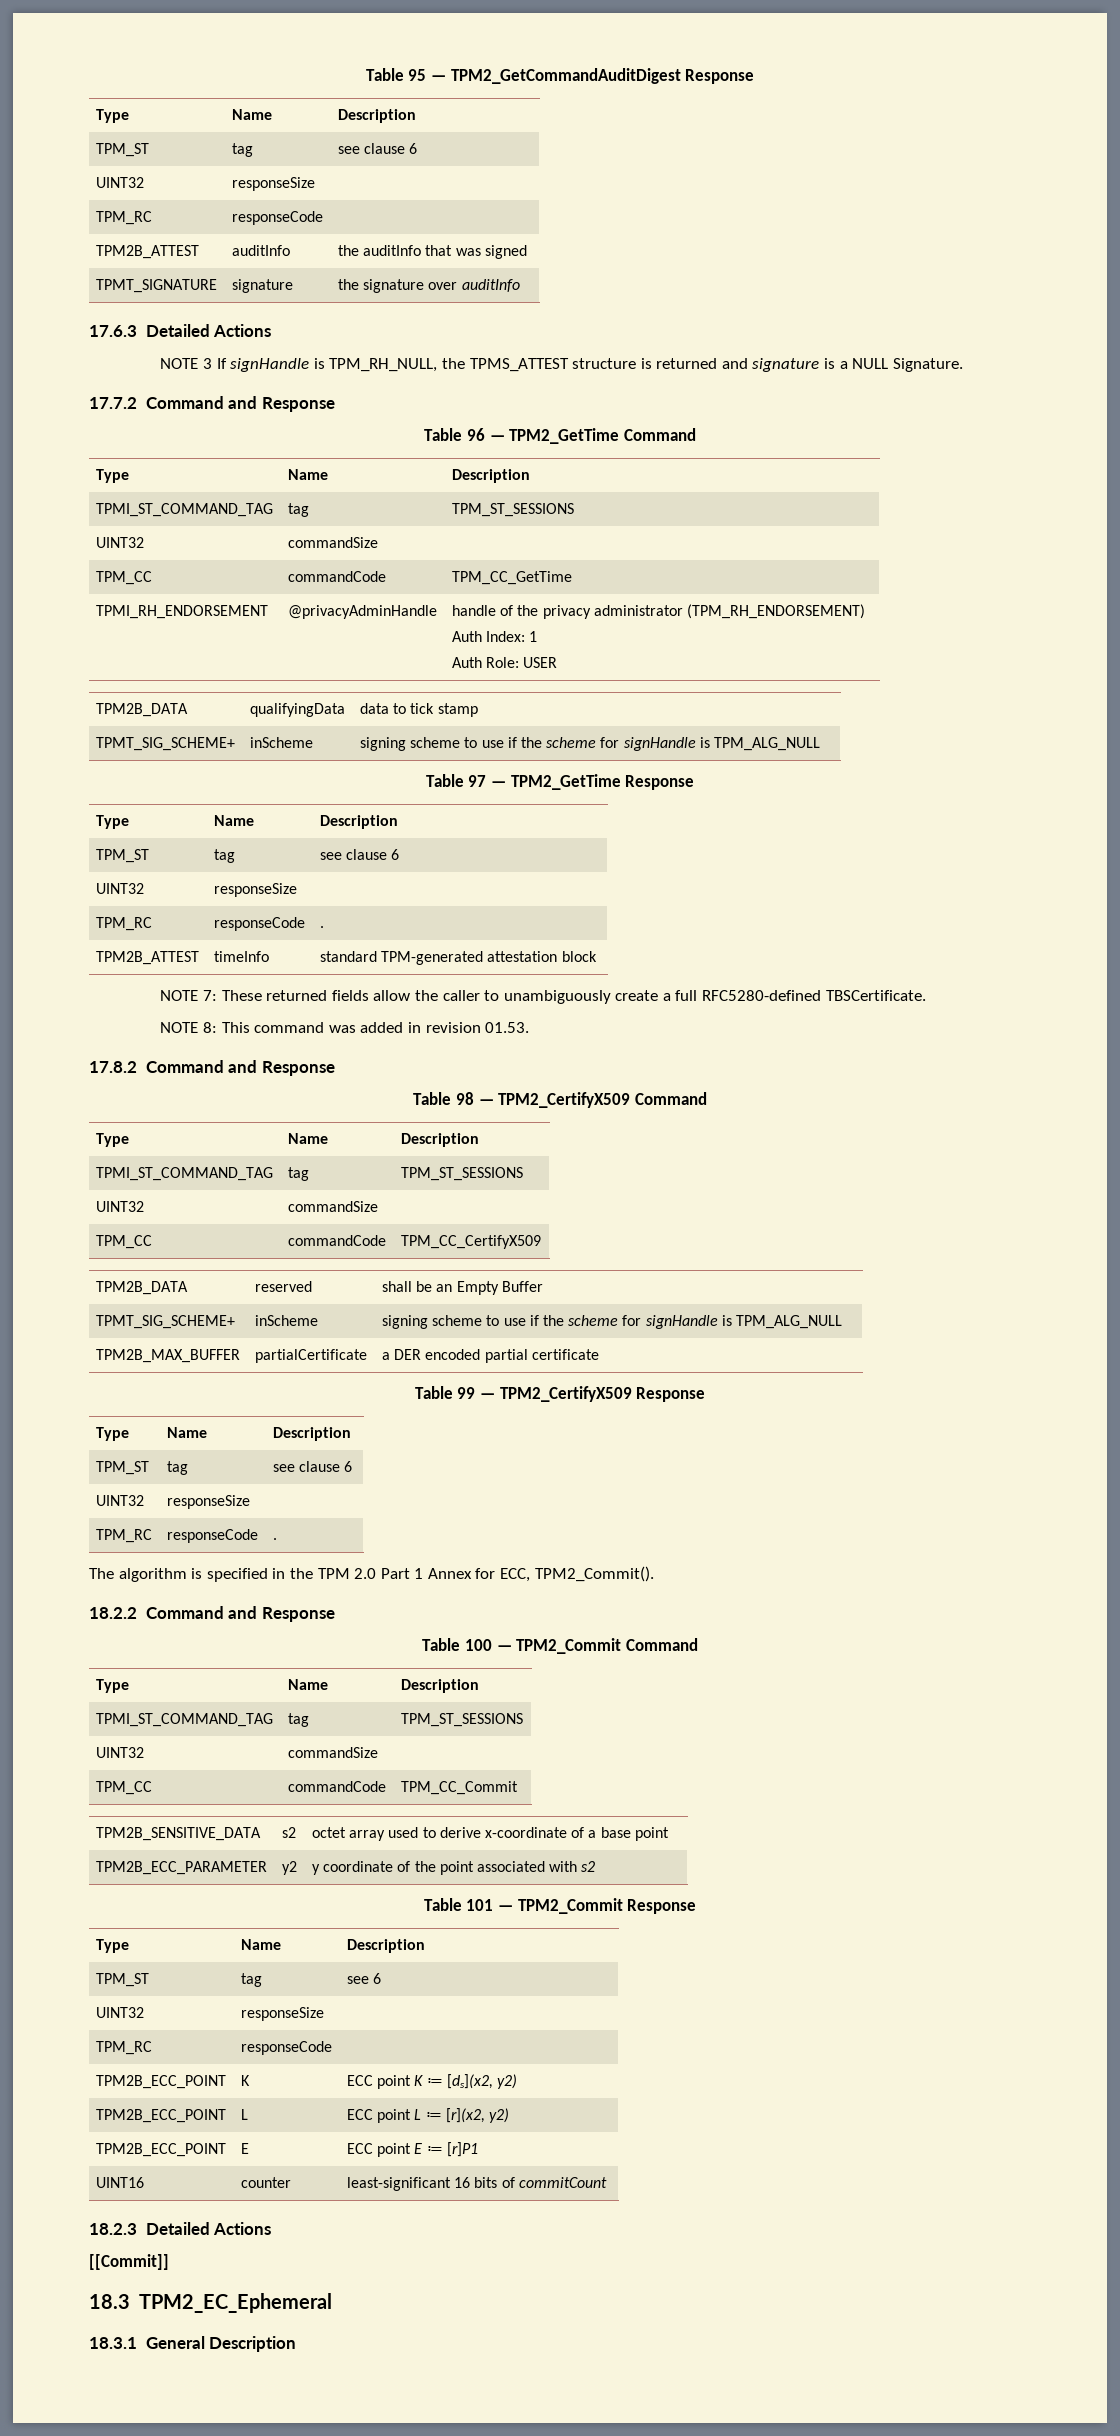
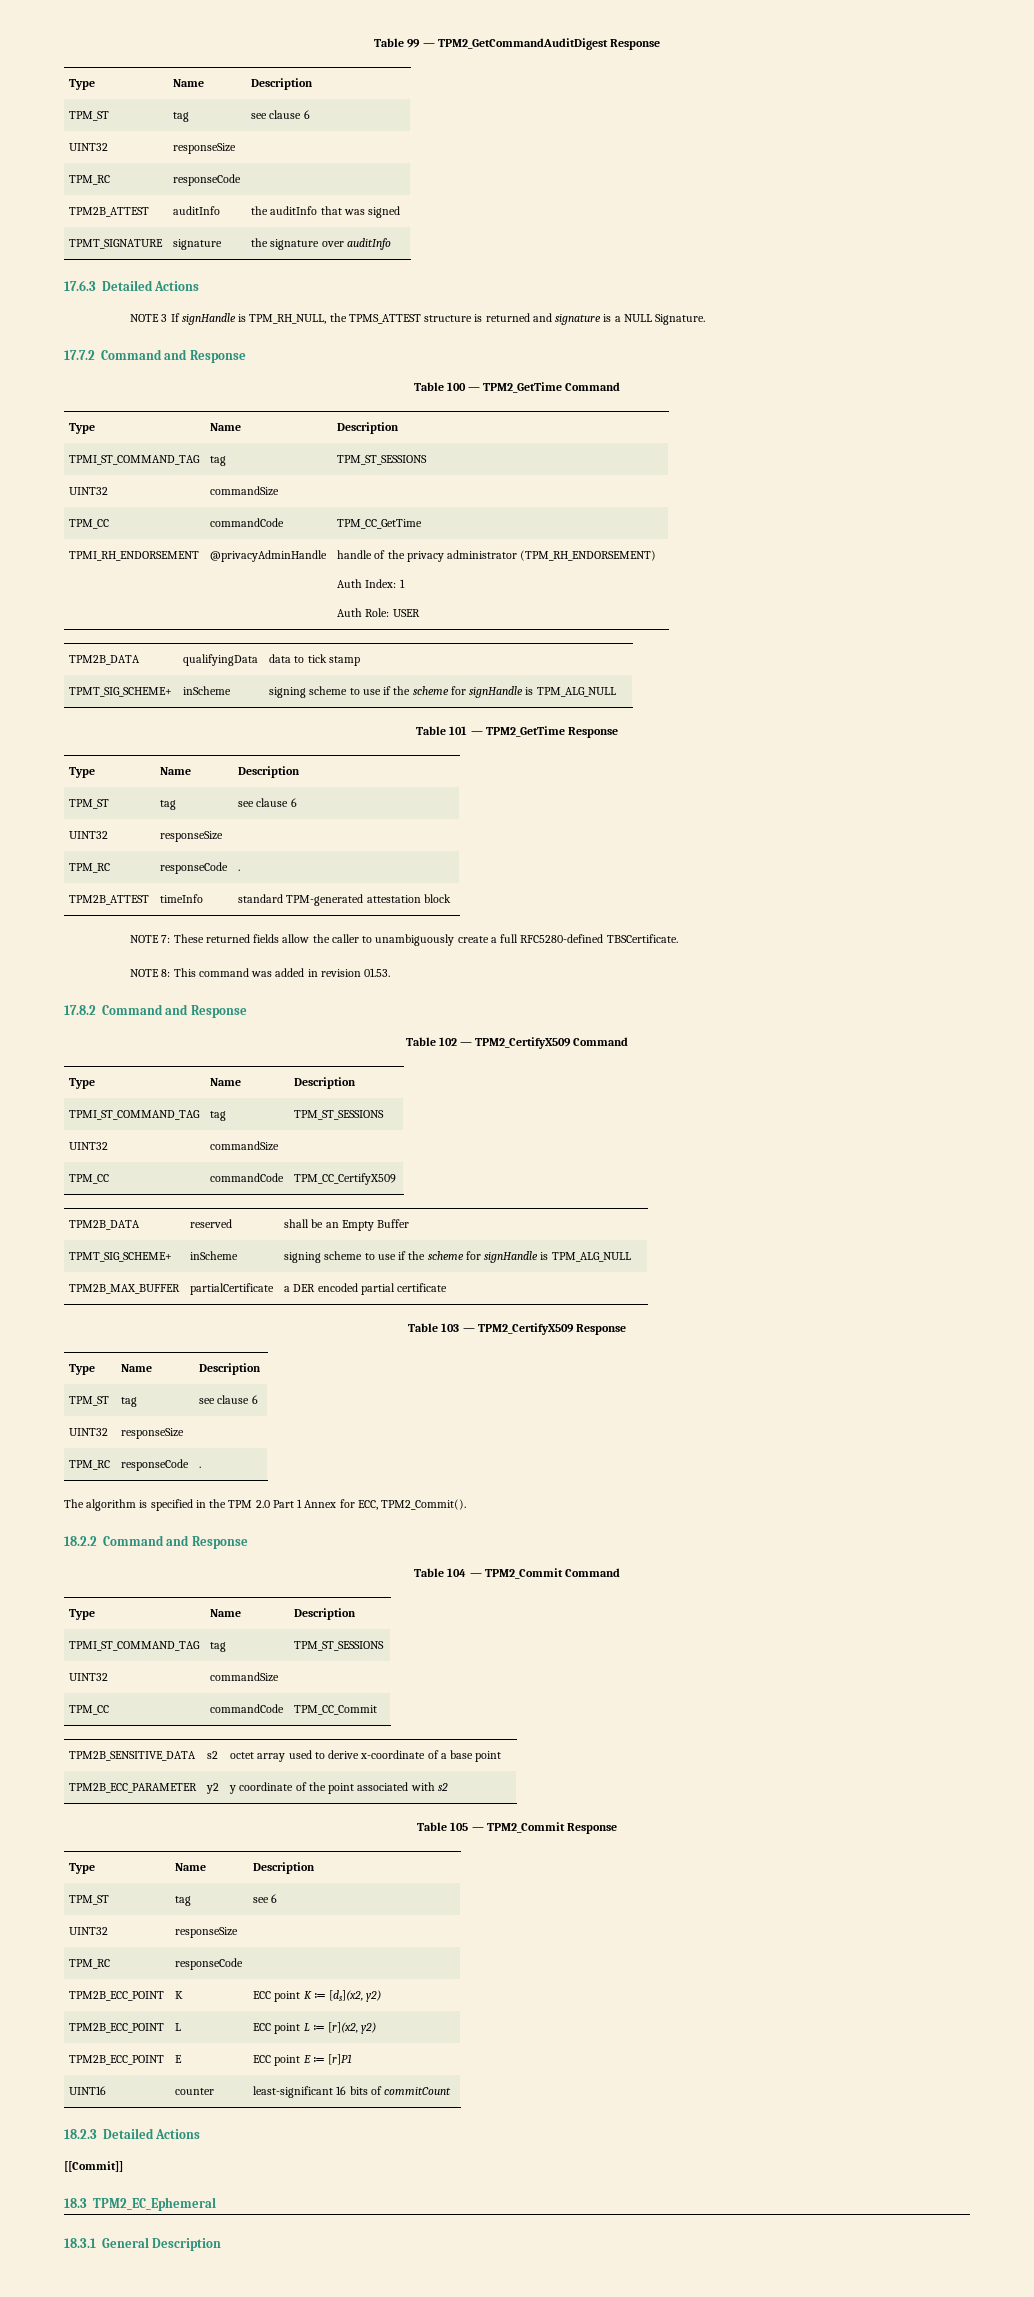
- Table 95 — TPM2_GetCommandAuditDigest Response
+ Table 99 — TPM2_GetCommandAuditDigest Response
- Table 96 — TPM2_GetTime Command
+ Table 100 — TPM2_GetTime Command
- Table 97 — TPM2_GetTime Response
+ Table 101 — TPM2_GetTime Response
- Table 98 — TPM2_CertifyX509 Command
+ Table 102 — TPM2_CertifyX509 Command
- Table 99 — TPM2_CertifyX509 Response
+ Table 103 — TPM2_CertifyX509 Response
- Table 100 — TPM2_Commit Command
+ Table 104 — TPM2_Commit Command
- Table 101 — TPM2_Commit Response
+ Table 105 — TPM2_Commit Response

